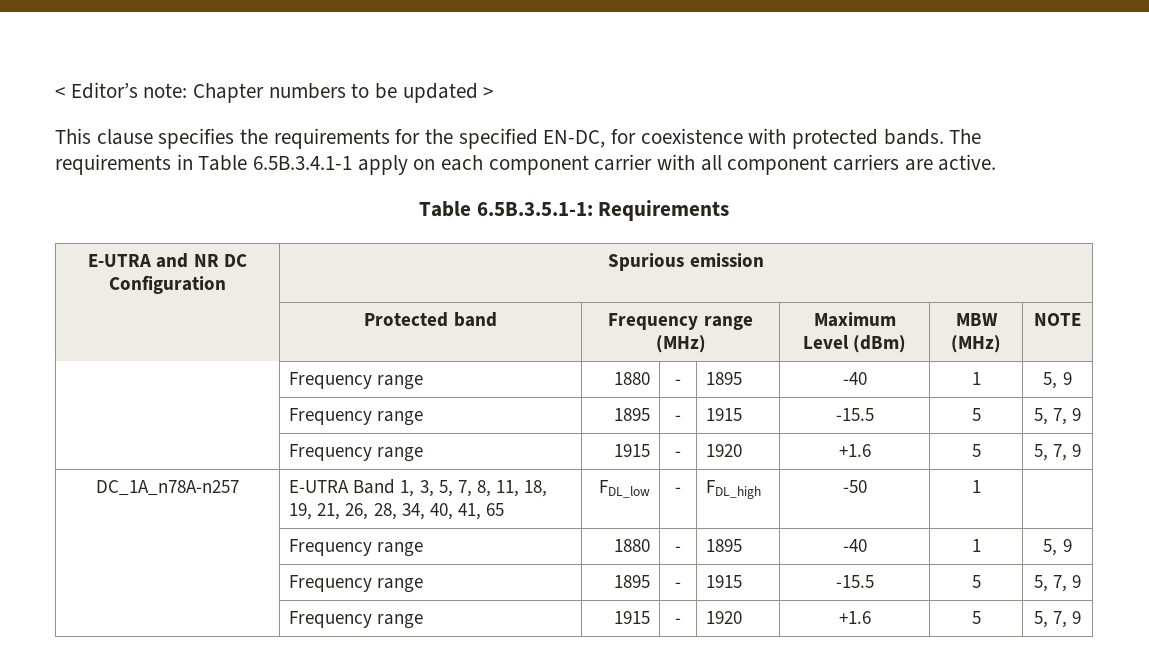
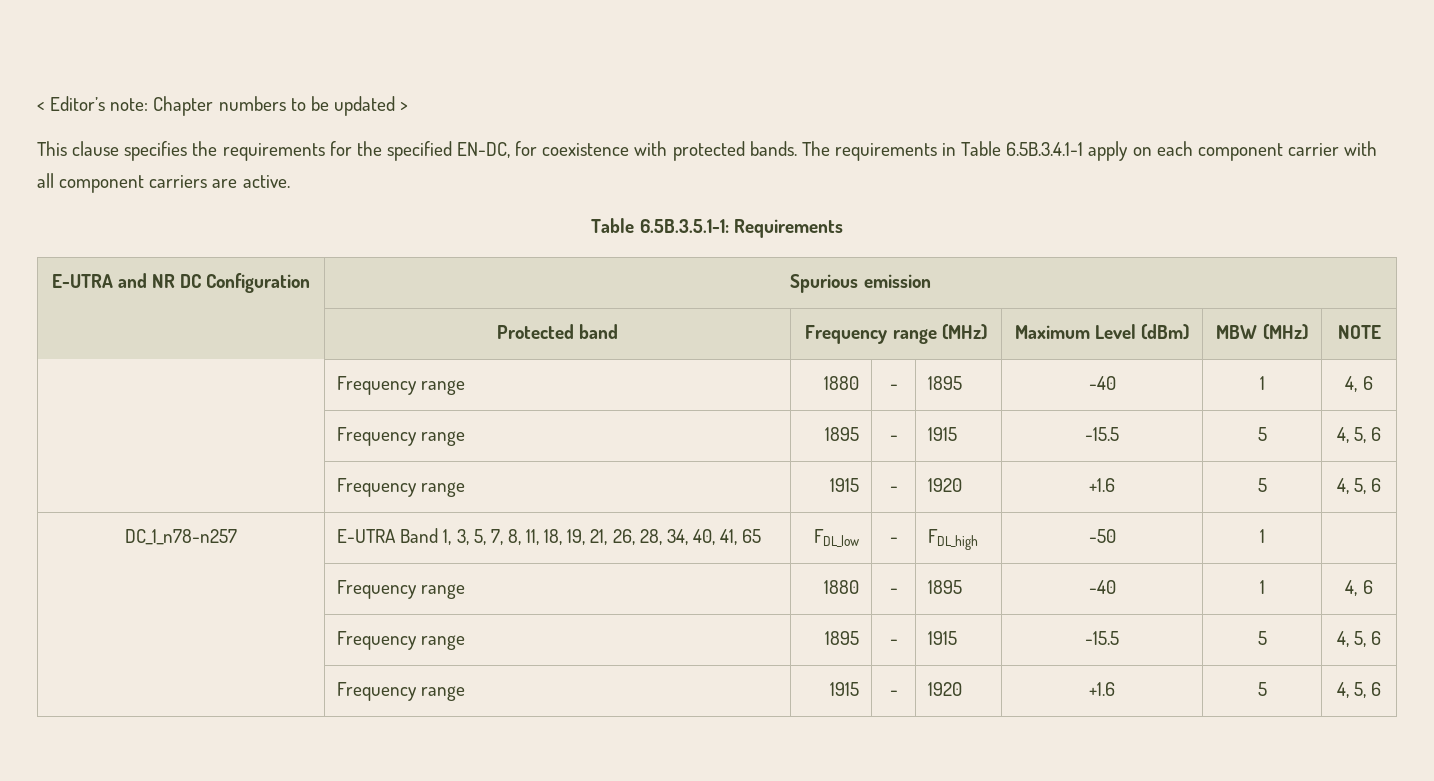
  | Protected band | Frequency range (MHz) | Maximum Level (dBm) | MBW (MHz) | NOTE
- | Frequency range | 1880 | - | 1895 | -40 | 1 | 5, 9
- | Frequency range | 1895 | - | 1915 | -15.5 | 5 | 5, 7, 9
- | Frequency range | 1915 | - | 1920 | +1.6 | 5 | 5, 7, 9
- DC_1A_n78A-n257 | E-UTRA Band 1, 3, 5, 7, 8, 11, 18, 19, 21, 26, 28, 34, 40, 41, 65 | FDL_low | - | FDL_high | -50 | 1 |
- | Frequency range | 1880 | - | 1895 | -40 | 1 | 5, 9
- | Frequency range | 1895 | - | 1915 | -15.5 | 5 | 5, 7, 9
- | Frequency range | 1915 | - | 1920 | +1.6 | 5 | 5, 7, 9
+ | Frequency range | 1880 | - | 1895 | -40 | 1 | 4, 6
+ | Frequency range | 1895 | - | 1915 | -15.5 | 5 | 4, 5, 6
+ | Frequency range | 1915 | - | 1920 | +1.6 | 5 | 4, 5, 6
+ DC_1_n78-n257 | E-UTRA Band 1, 3, 5, 7, 8, 11, 18, 19, 21, 26, 28, 34, 40, 41, 65 | FDL_low | - | FDL_high | -50 | 1 |
+ | Frequency range | 1880 | - | 1895 | -40 | 1 | 4, 6
+ | Frequency range | 1895 | - | 1915 | -15.5 | 5 | 4, 5, 6
+ | Frequency range | 1915 | - | 1920 | +1.6 | 5 | 4, 5, 6

